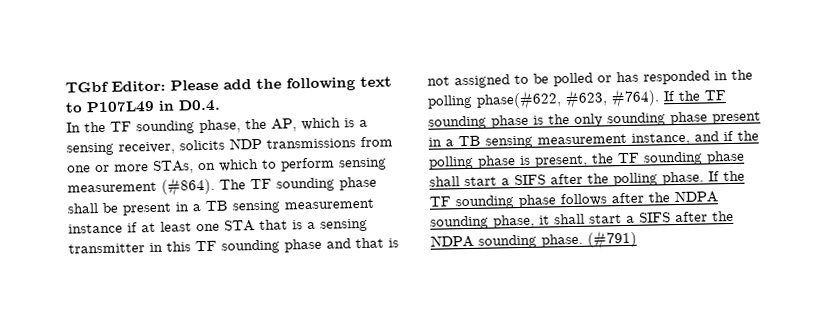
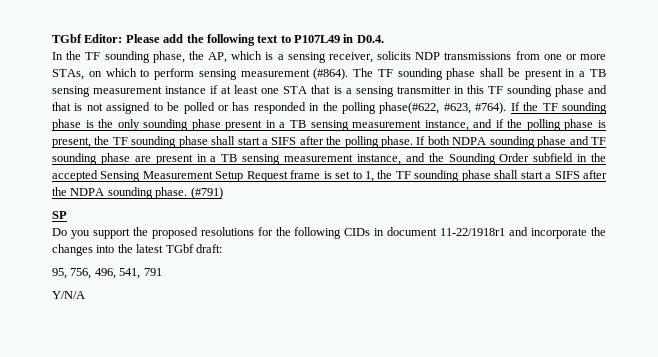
- If the TF sounding phase follows after the NDPA sounding phase, it shall start a SIFS after the NDPA sounding phase.
+ If both NDPA sounding phase and TF sounding phase are present in a TB sensing measurement instance, and the Sounding Order subfield in the accepted Sensing Measurement Setup Request frame is set to 1, the TF sounding phase shall start a SIFS after the NDPA sounding phase.
+ SP
+ Do you support the proposed resolutions for the following CIDs in document 11-22/1918r1 and incorporate the changes into the latest TGbf draft:
+ 95, 756, 496, 541, 791
+ Y/N/A

